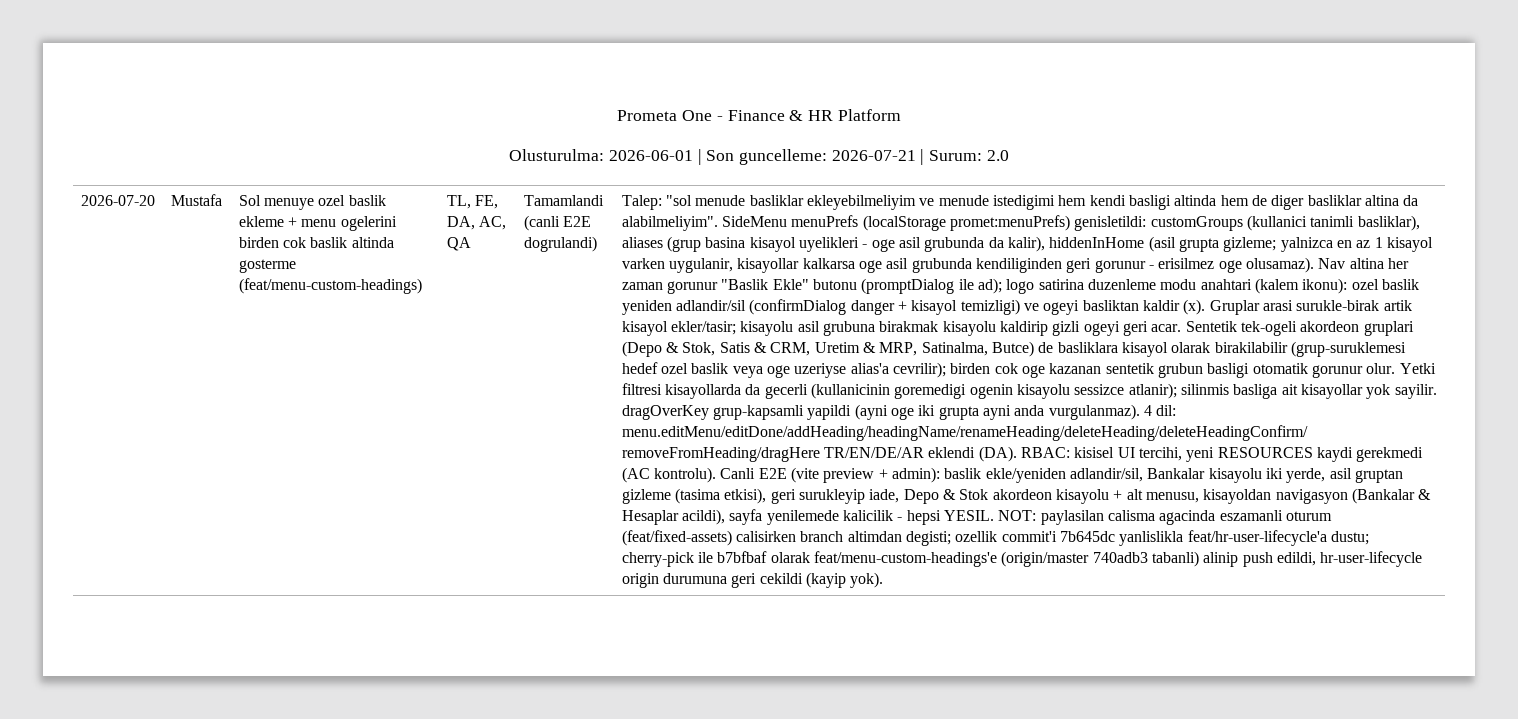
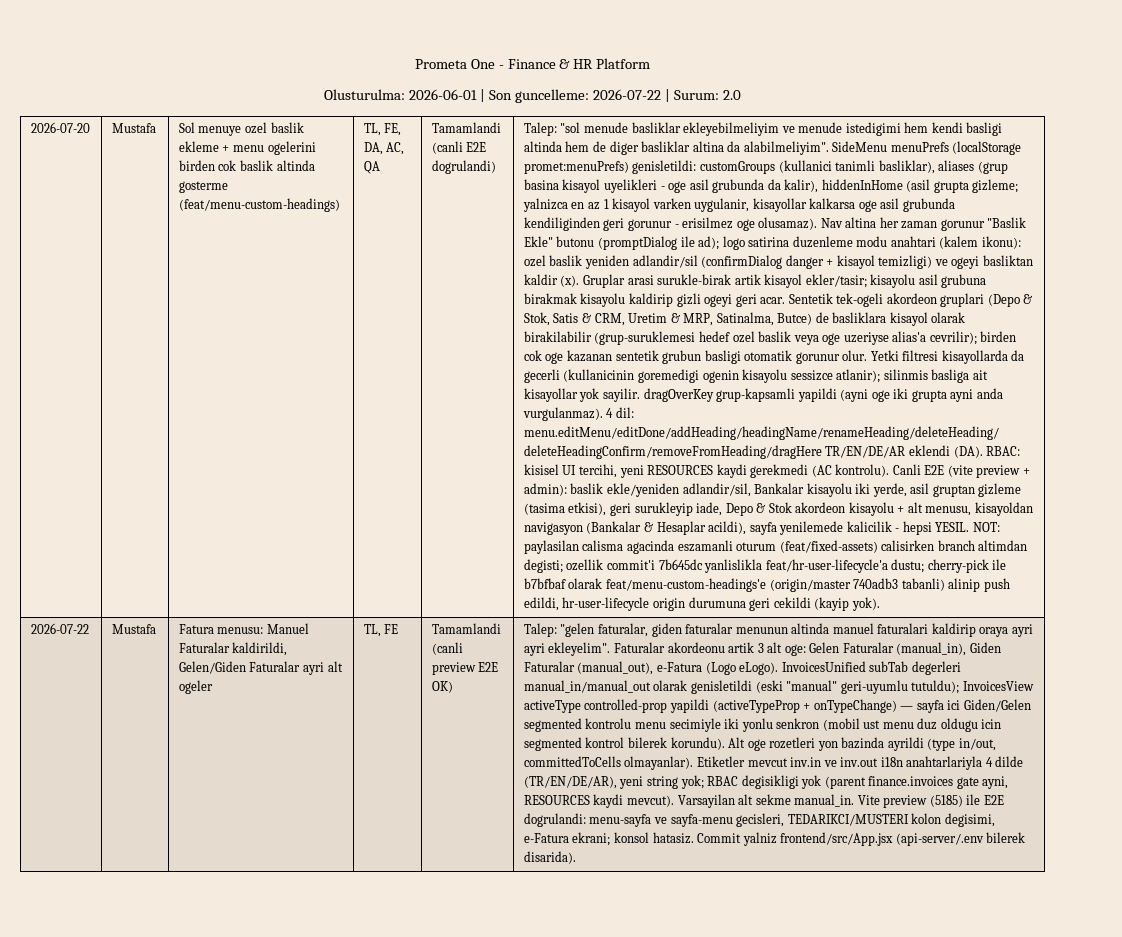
- Olusturulma: 2026-06-01 | Son guncelleme: 2026-07-21 | Surum: 2.0
+ Olusturulma: 2026-06-01 | Son guncelleme: 2026-07-22 | Surum: 2.0
+ 2026-07-22 | Mustafa | Fatura menusu: Manuel Faturalar kaldirildi, Gelen/Giden Faturalar ayri alt ogeler | TL, FE | Tamamlandi (canli preview E2E OK) | Talep: "gelen faturalar, giden faturalar menunun altinda manuel faturalari kaldirip oraya ayri ayri ekleyelim". Faturalar akordeonu artik 3 alt oge: Gelen Faturalar (manual_in), Giden Faturalar (manual_out), e-Fatura (Logo eLogo). InvoicesUnified subTab degerleri manual_in/manual_out olarak genisletildi (eski "manual" geri-uyumlu tutuldu); InvoicesView activeType controlled-prop yapildi (activeTypeProp + onTypeChange) — sayfa ici Giden/Gelen segmented kontrolu menu secimiyle iki yonlu senkron (mobil ust menu duz oldugu icin segmented kontrol bilerek korundu). Alt oge rozetleri yon bazinda ayrildi (type in/out, committedToCells olmayanlar). Etiketler mevcut inv.in ve inv.out i18n anahtarlariyla 4 dilde (TR/EN/DE/AR), yeni string yok; RBAC degisikligi yok (parent finance.invoices gate ayni, RESOURCES kaydi mevcut). Varsayilan alt sekme manual_in. Vite preview (5185) ile E2E dogrulandi: menu-sayfa ve sayfa-menu gecisleri, TEDARIKCI/MUSTERI kolon degisimi, e-Fatura ekrani; konsol hatasiz. Commit yalniz frontend/src/App.jsx (api-server/.env bilerek disarida).

